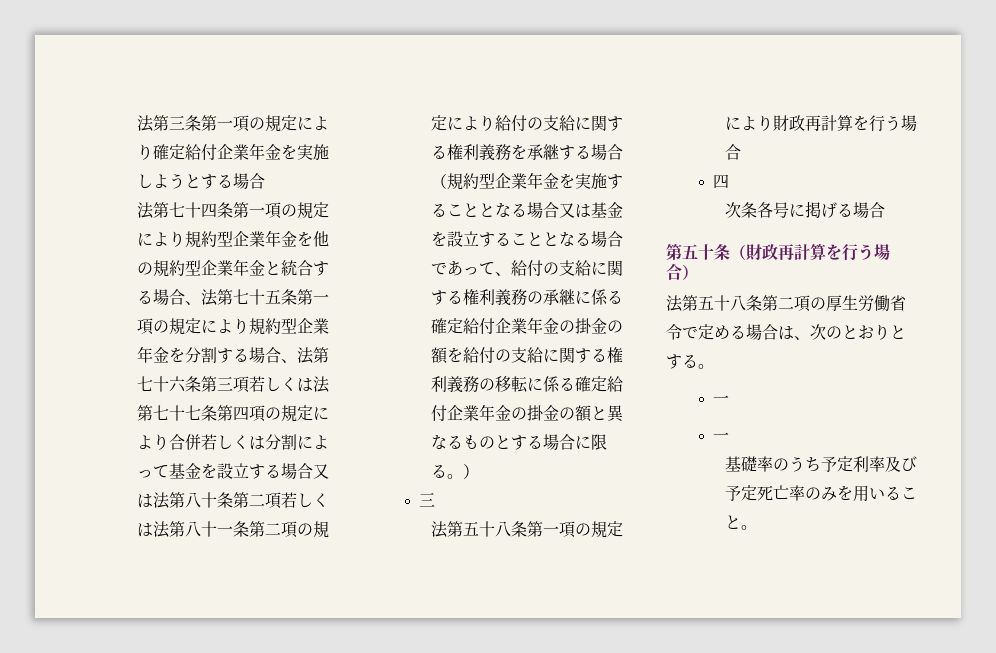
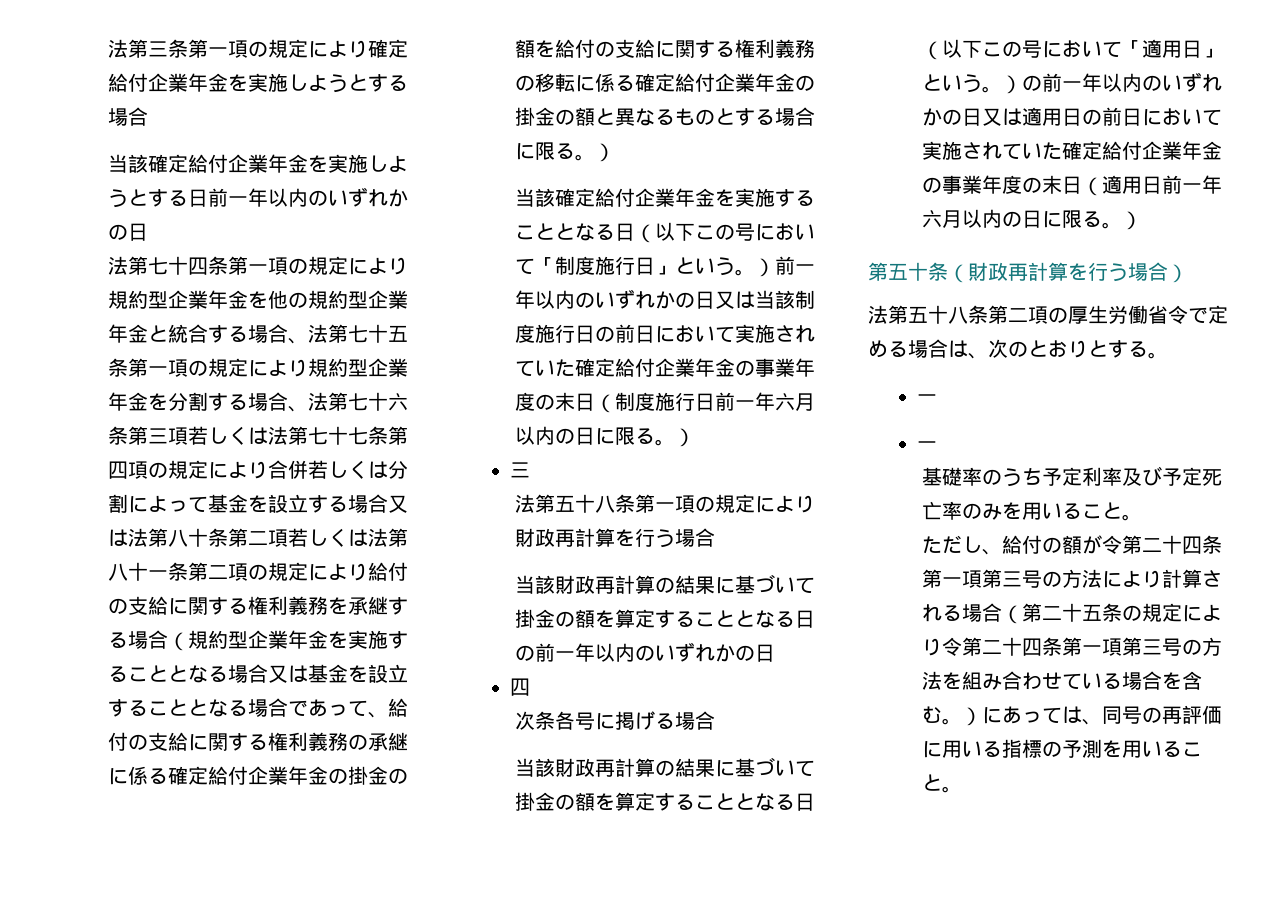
+ 当該確定給付企業年金を実施しようとする日前一年以内のいずれかの日
+ 当該確定給付企業年金を実施することとなる日（以下この号において「制度施行日」という。）前一年以内のいずれかの日又は当該制度施行日の前日において実施されていた確定給付企業年金の事業年度の末日（制度施行日前一年六月以内の日に限る。）
+ 当該財政再計算の結果に基づいて掛金の額を算定することとなる日の前一年以内のいずれかの日
+ 当該財政再計算の結果に基づいて掛金の額を算定することとなる日（以下この号において「適用日」という。）の前一年以内のいずれかの日又は適用日の前日において実施されていた確定給付企業年金の事業年度の末日（適用日前一年六月以内の日に限る。）
+ ただし、給付の額が令第二十四条第一項第三号の方法により計算される場合（第二十五条の規定により令第二十四条第一項第三号の方法を組み合わせている場合を含む。）にあっては、同号の再評価に用いる指標の予測を用いること。

